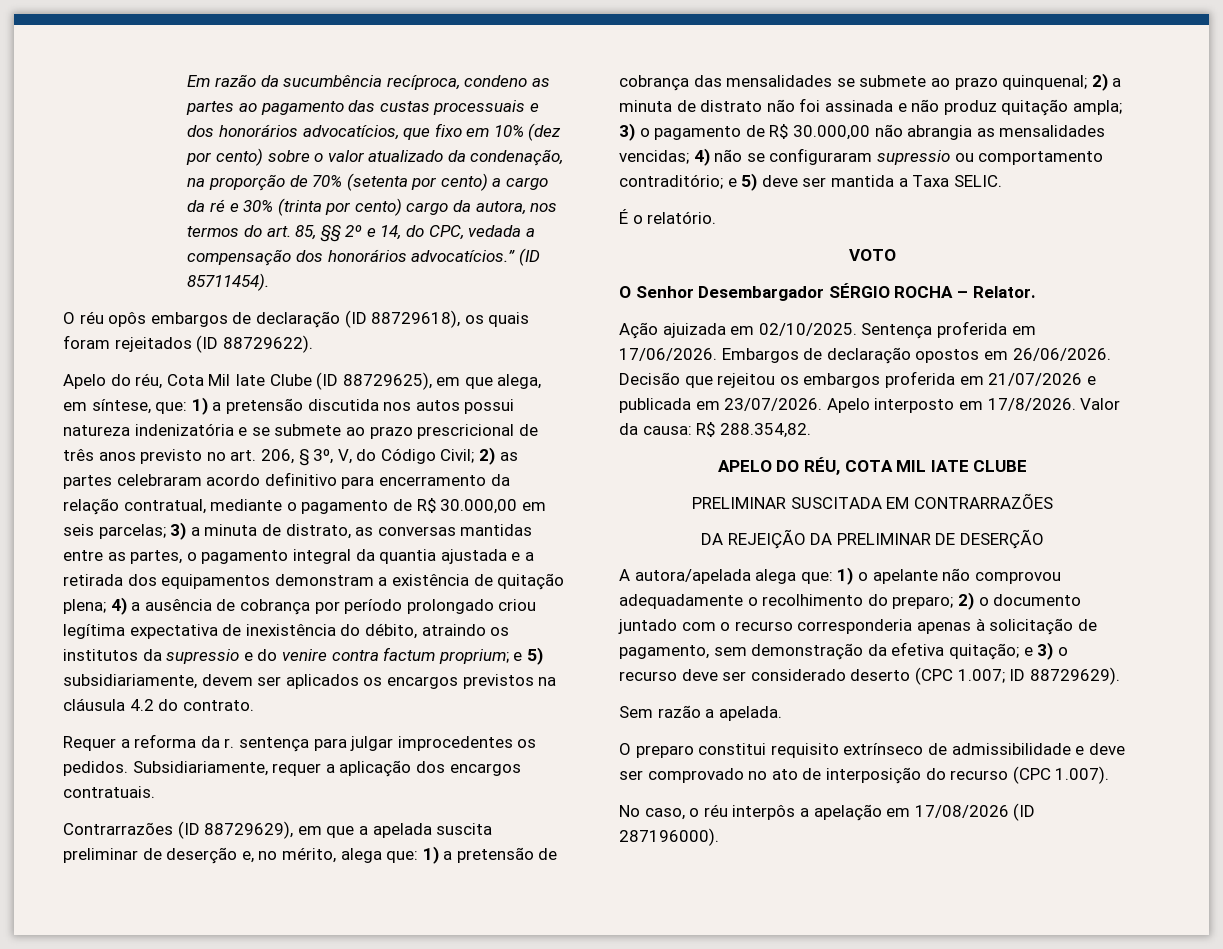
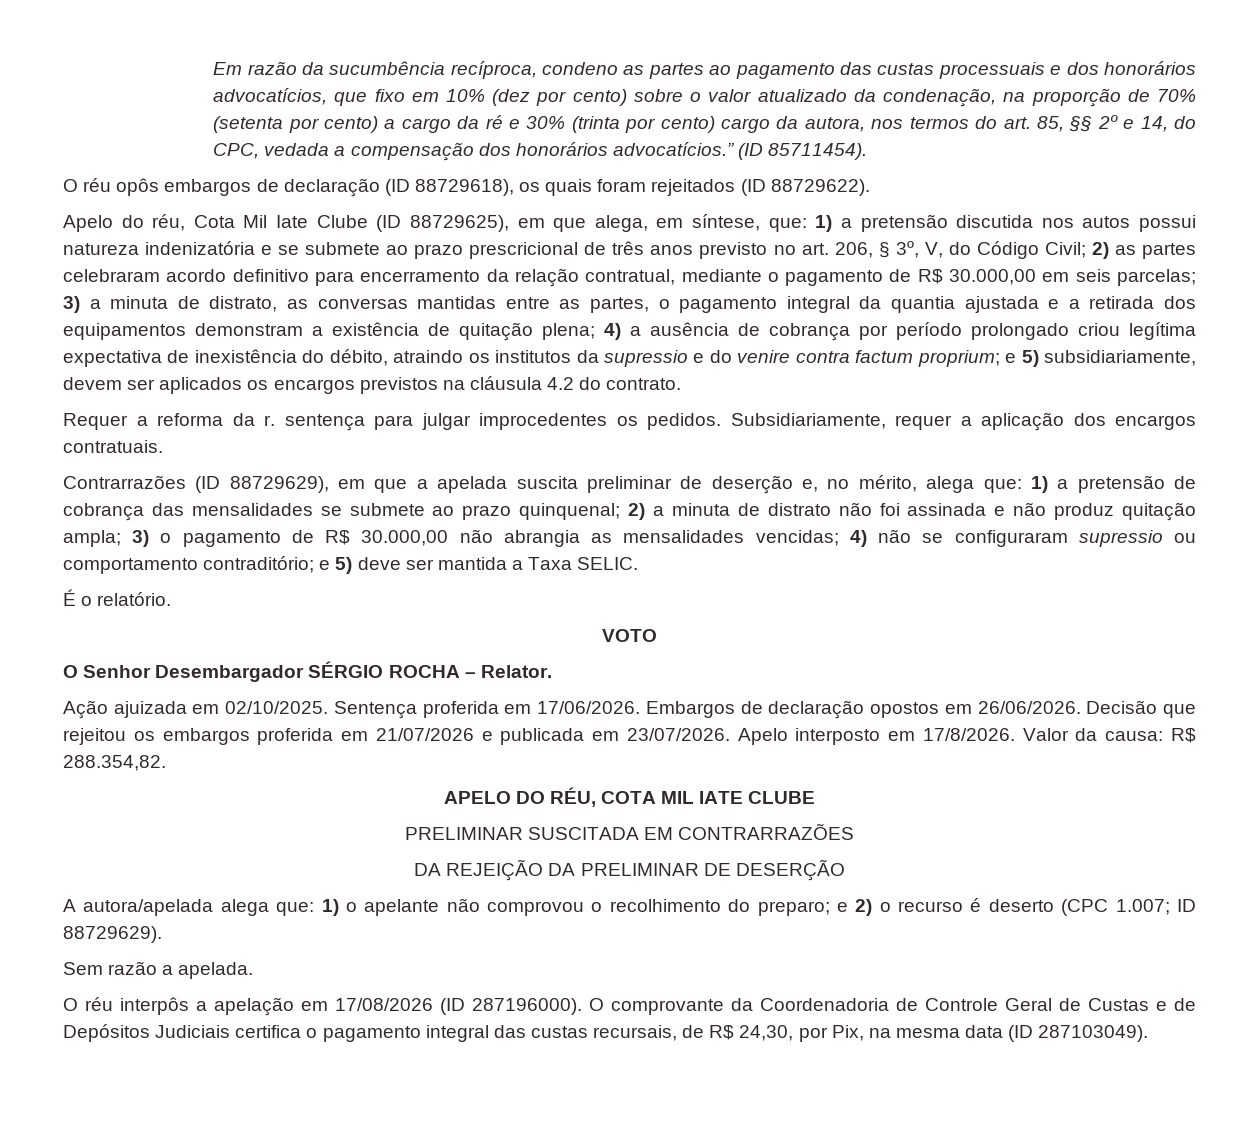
- A autora/apelada alega que: 1) o apelante não comprovou adequadamente o recolhimento do preparo; 2) o documento juntado com o recurso corresponderia apenas à solicitação de pagamento, sem demonstração da efetiva quitação; e 3) o recurso deve ser considerado deserto (CPC 1.007; ID 88729629).
+ A autora/apelada alega que: 1) o apelante não comprovou o recolhimento do preparo; e 2) o recurso é deserto (CPC 1.007; ID 88729629).
- O preparo constitui requisito extrínseco de admissibilidade e deve ser comprovado no ato de interposição do recurso (CPC 1.007).
- No caso, o réu interpôs a apelação em 17/08/2026 (ID 287196000).
+ O réu interpôs a apelação em 17/08/2026 (ID 287196000).
+ O comprovante da Coordenadoria de Controle Geral de Custas e de Depósitos Judiciais certifica o pagamento integral das custas recursais, de R$ 24,30, por Pix, na mesma data (ID 287103049).

